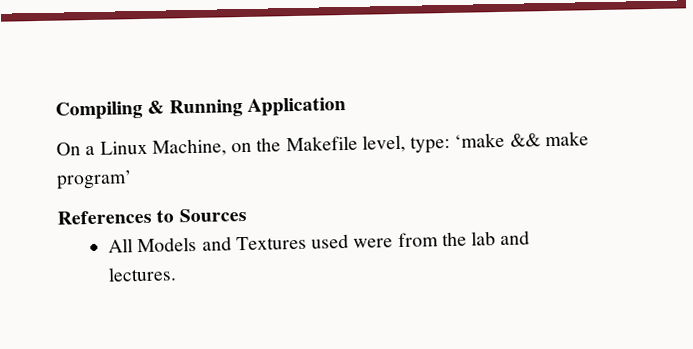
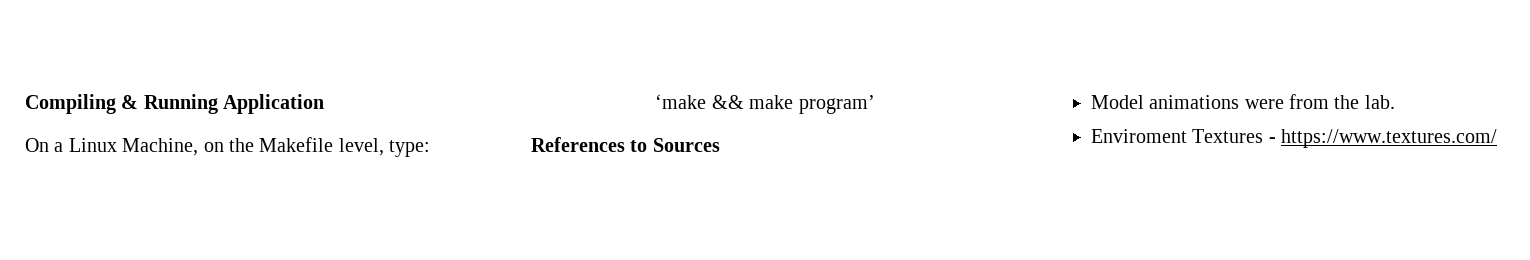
- On a Linux Machine, on the Makefile level, type: ‘make && make program’
+ On a Linux Machine, on the Makefile level, type:
+ ‘make && make program’
- All Models and Textures used were from the lab and lectures.
+ Model animations were from the lab.
+ Enviroment Textures - https://www.textures.com/

